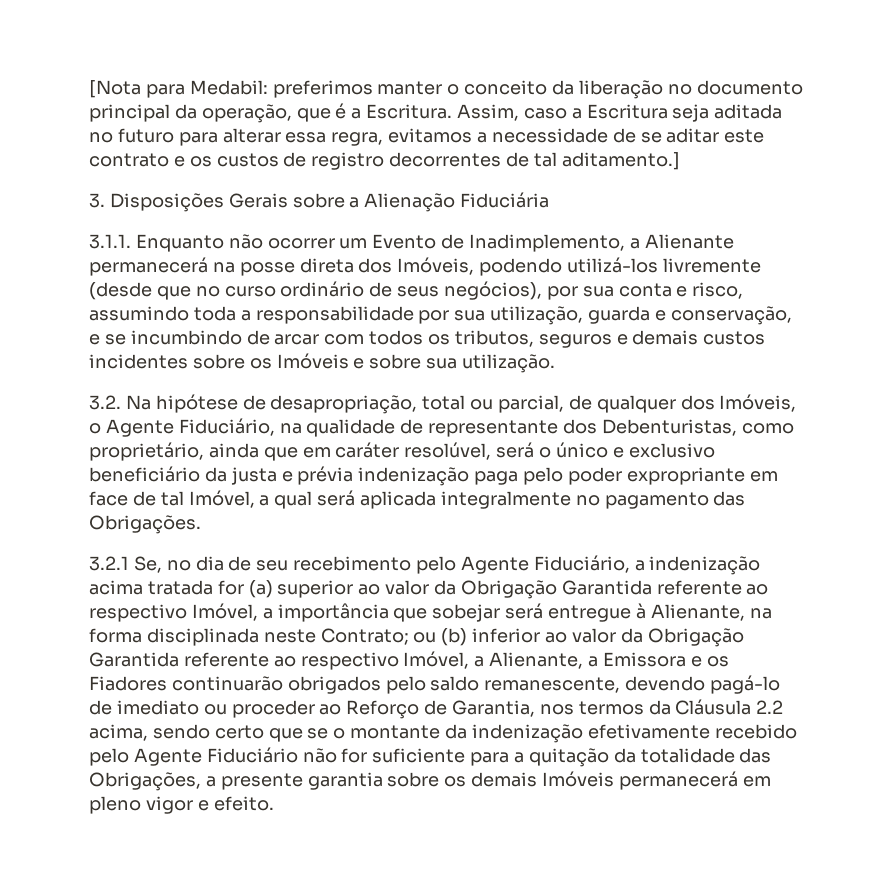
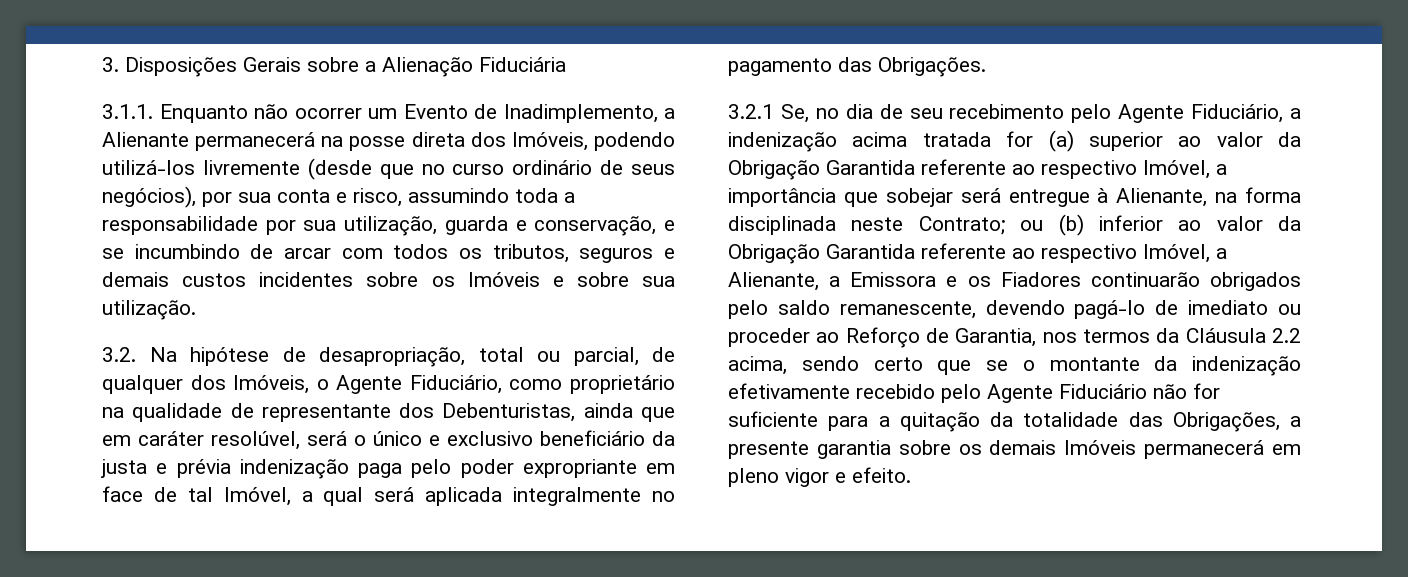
- [Nota para Medabil: preferimos manter o conceito da liberação no documento principal da operação, que é a Escritura. Assim, caso a Escritura seja aditada no futuro para alterar essa regra, evitamos a necessidade de se aditar este contrato e os custos de registro decorrentes de tal aditamento.]
- 3.2. Na hipótese de desapropriação, total ou parcial, de qualquer dos Imóveis, o Agente Fiduciário, na qualidade de representante dos Debenturistas, como proprietário, ainda que em caráter resolúvel, será o único e exclusivo beneficiário da justa e prévia indenização paga pelo poder expropriante em face de tal Imóvel, a qual será aplicada integralmente no pagamento das Obrigações.
+ 3.2. Na hipótese de desapropriação, total ou parcial, de qualquer dos Imóveis, o Agente Fiduciário, como proprietário na qualidade de representante dos Debenturistas, ainda que em caráter resolúvel, será o único e exclusivo beneficiário da justa e prévia indenização paga pelo poder expropriante em face de tal Imóvel, a qual será aplicada integralmente no pagamento das Obrigações.

